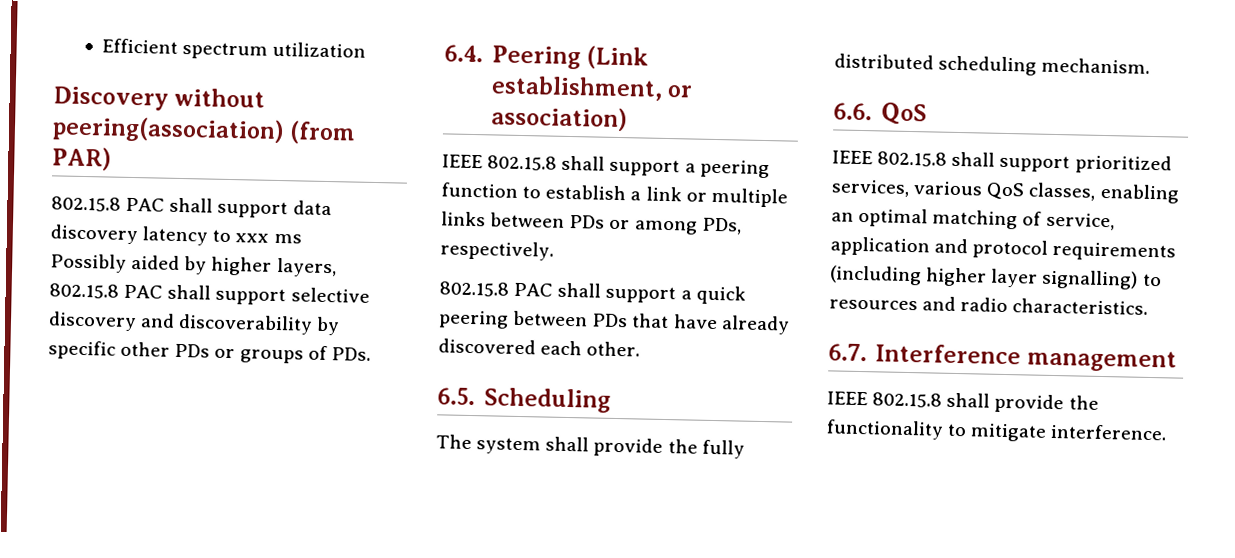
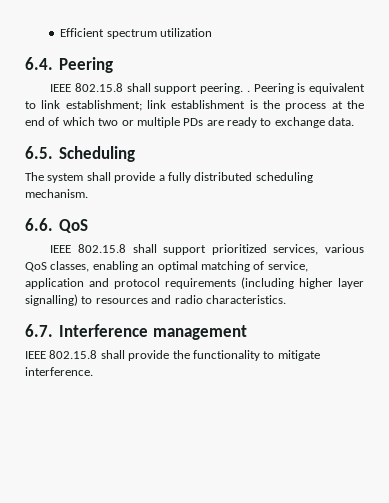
- Discovery without peering(association) (from PAR)
- 802.15.8 PAC shall support data discovery latency to xxx ms
- Possibly aided by higher layers, 802.15.8 PAC shall support selective discovery and discoverability by specific other PDs or groups of PDs.
- 6.4. Peering (Link establishment, or association)
- IEEE 802.15.8 shall support a peering function to establish a link or multiple links between PDs or among PDs, respectively.
- 802.15.8 PAC shall support a quick peering between PDs that have already discovered each other.
+ 6.4. Peering
+ IEEE 802.15.8 shall support peering. . Peering is equivalent to link establishment; link establishment is the process at the end of which two or multiple PDs are ready to exchange data.
- The system shall provide the fully distributed scheduling mechanism.
+ The system shall provide a fully distributed scheduling mechanism.

